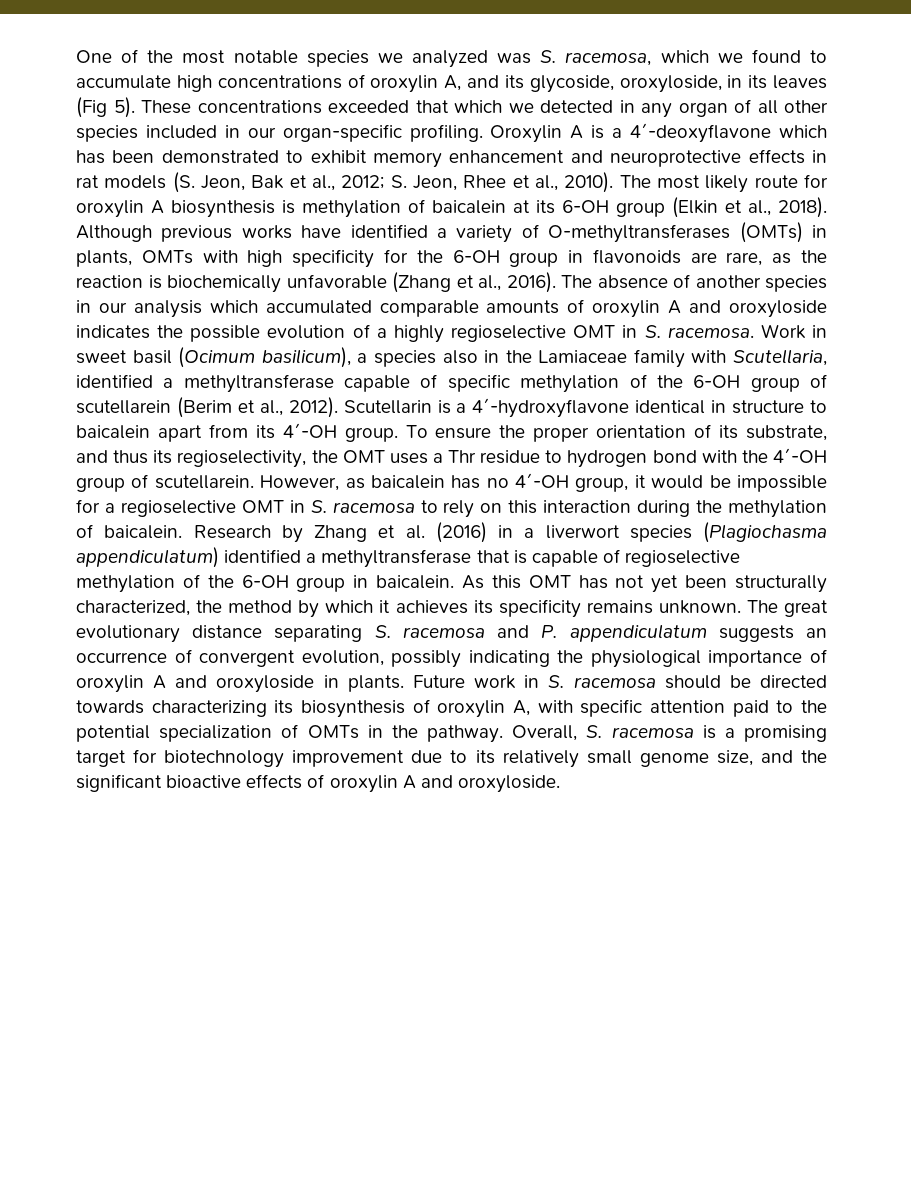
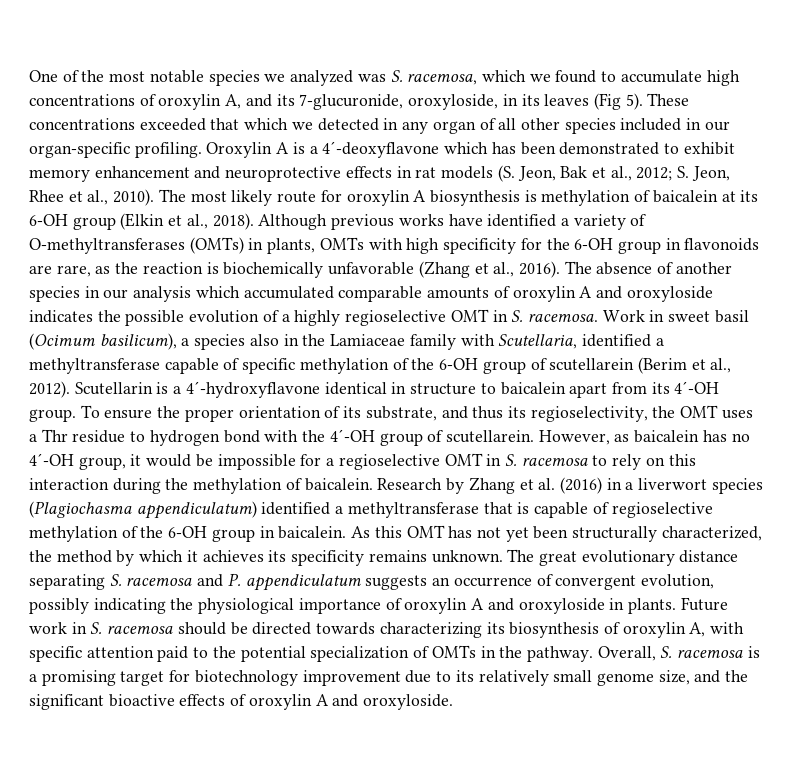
- One of the most notable species we analyzed was S. racemosa, which we found to accumulate high concentrations of oroxylin A, and its glycoside, oroxyloside, in its leaves (Fig 5).
+ One of the most notable species we analyzed was S. racemosa, which we found to accumulate high concentrations of oroxylin A, and its 7-glucuronide, oroxyloside, in its leaves (Fig 5).

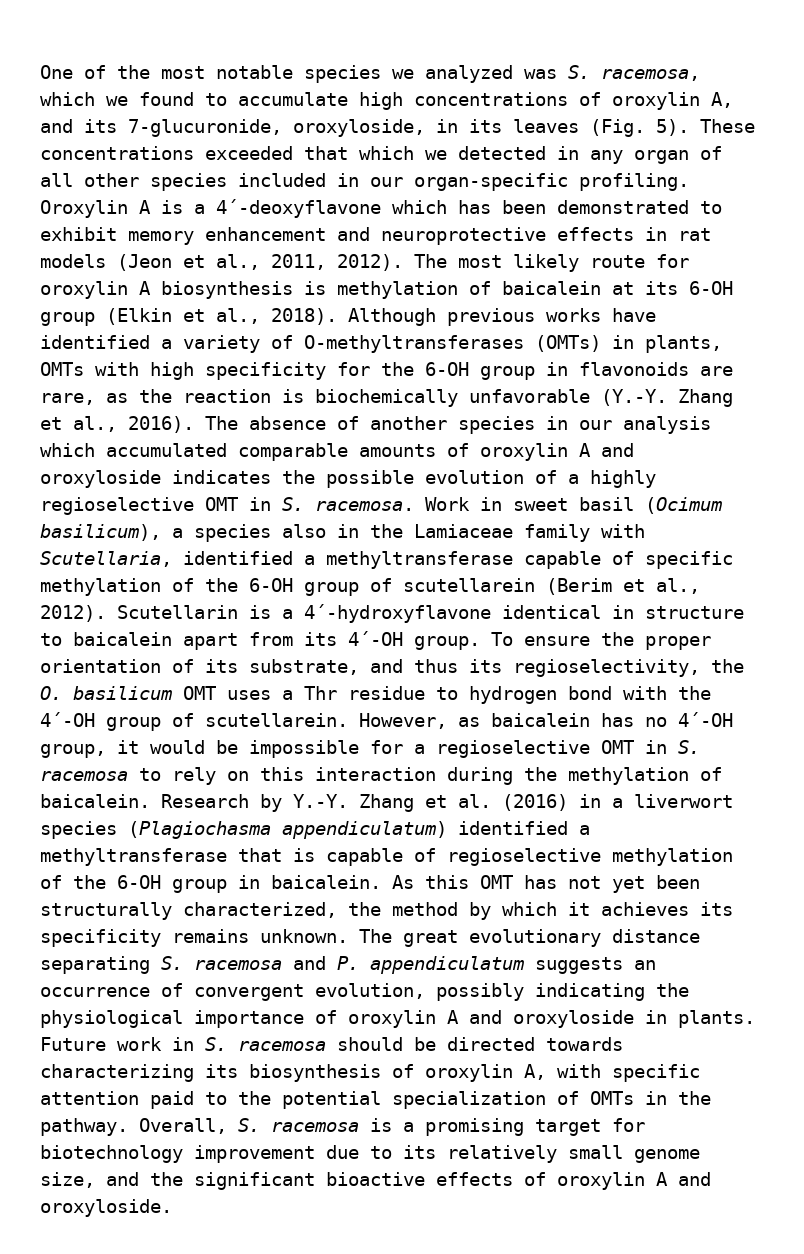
- One of the most notable species we analyzed was S. racemosa, which we found to accumulate high concentrations of oroxylin A, and its 7-glucuronide, oroxyloside, in its leaves (Fig 5).
+ One of the most notable species we analyzed was S. racemosa, which we found to accumulate high concentrations of oroxylin A, and its 7-glucuronide, oroxyloside, in its leaves (Fig. 5).
- Oroxylin A is a 4´-deoxyflavone which has been demonstrated to exhibit memory enhancement and neuroprotective effects in rat models (S. Jeon, Bak et al., 2012; S. Jeon, Rhee et al., 2010).
+ Oroxylin A is a 4´-deoxyflavone which has been demonstrated to exhibit memory enhancement and neuroprotective effects in rat models (Jeon et al., 2011, 2012).
- Although previous works have identified a variety of O-methyltransferases (OMTs) in plants, OMTs with high specificity for the 6-OH group in flavonoids are rare, as the reaction is biochemically unfavorable (Zhang et al., 2016).
+ Although previous works have identified a variety of O-methyltransferases (OMTs) in plants, OMTs with high specificity for the 6-OH group in flavonoids are rare, as the reaction is biochemically unfavorable (Y.-Y. Zhang et al., 2016).
- To ensure the proper orientation of its substrate, and thus its regioselectivity, the OMT uses a Thr residue to hydrogen bond with the 4´-OH group of scutellarein.
+ To ensure the proper orientation of its substrate, and thus its regioselectivity, the O. basilicum OMT uses a Thr residue to hydrogen bond with the 4´-OH group of scutellarein.
- Research by Zhang et al. (2016) in a liverwort species (Plagiochasma appendiculatum) identified a methyltransferase that is capable of regioselective methylation of the 6-OH group in baicalein.
+ Research by Y.-Y. Zhang et al. (2016) in a liverwort species (Plagiochasma appendiculatum) identified a methyltransferase that is capable of regioselective methylation of the 6-OH group in baicalein.

